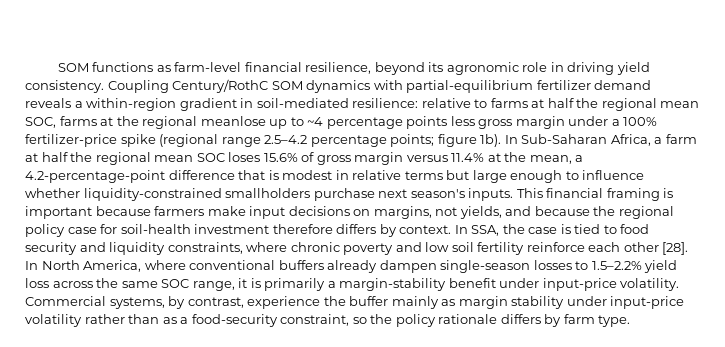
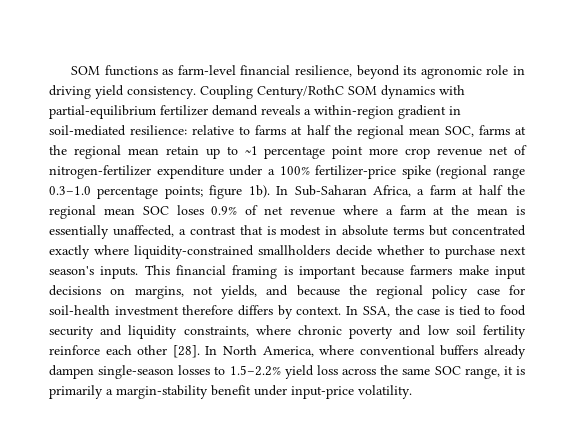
- Coupling Century/RothC SOM dynamics with partial-equilibrium fertilizer demand reveals a within-region gradient in soil-mediated resilience: relative to farms at half the regional mean SOC, farms at the regional meanlose up to ~4 percentage points less gross margin under a 100% fertilizer-price spike (regional range 2.5–4.2 percentage points; figure 1b).
+ Coupling Century/RothC SOM dynamics with partial-equilibrium fertilizer demand reveals a within-region gradient in soil-mediated resilience: relative to farms at half the regional mean SOC, farms at the regional mean retain up to ~1 percentage point more crop revenue net of nitrogen-fertilizer expenditure under a 100% fertilizer-price spike (regional range 0.3–1.0 percentage points; figure 1b).
- In Sub-Saharan Africa, a farm at half the regional mean SOC loses 15.6% of gross margin versus 11.4% at the mean, a 4.2-percentage-point difference that is modest in relative terms but large enough to influence whether liquidity-constrained smallholders purchase next season's inputs.
+ In Sub-Saharan Africa, a farm at half the regional mean SOC loses 0.9% of net revenue where a farm at the mean is essentially unaffected, a contrast that is modest in absolute terms but concentrated exactly where liquidity-constrained smallholders decide whether to purchase next season's inputs.
- Commercial systems, by contrast, experience the buffer mainly as margin stability under input-price volatility rather than as a food-security constraint, so the policy rationale differs by farm type.

